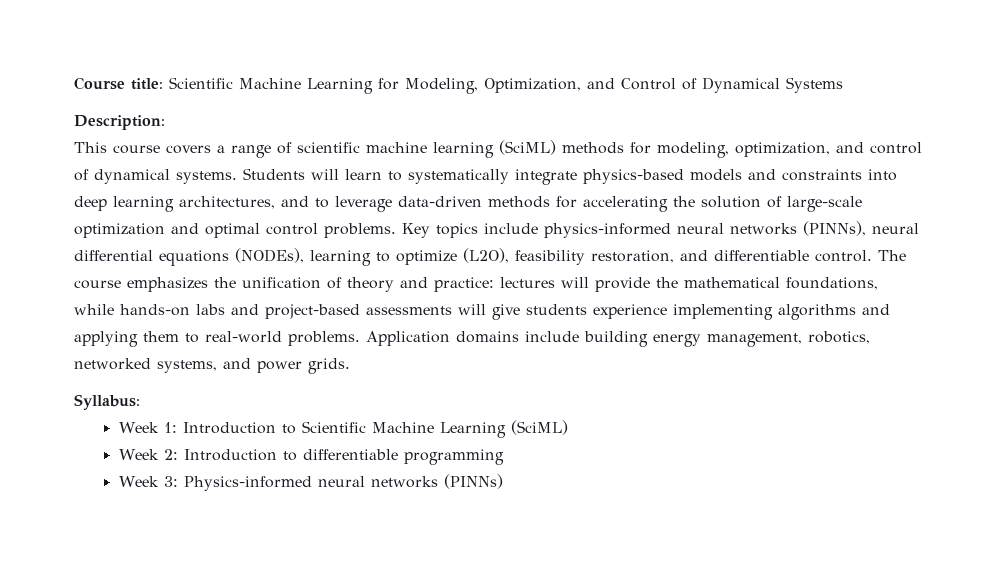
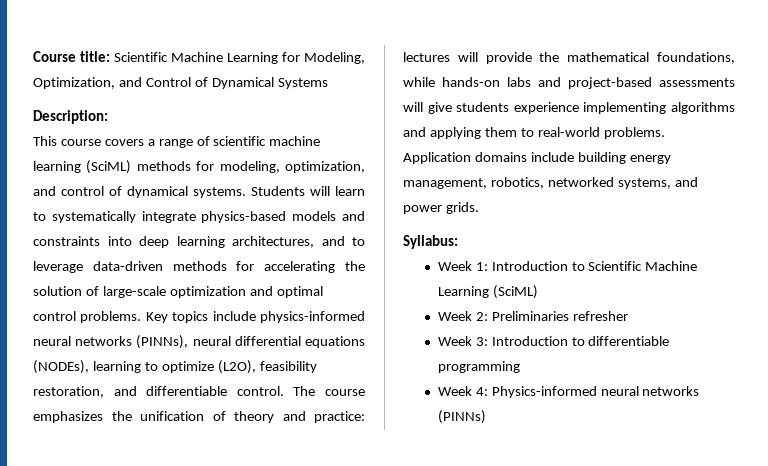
- Week 2: Introduction to differentiable programming
+ Week 2: Preliminaries refresher
+ Week 3: Introduction to differentiable programming
- Week 3: Physics-informed neural networks (PINNs)
+ Week 4: Physics-informed neural networks (PINNs)

